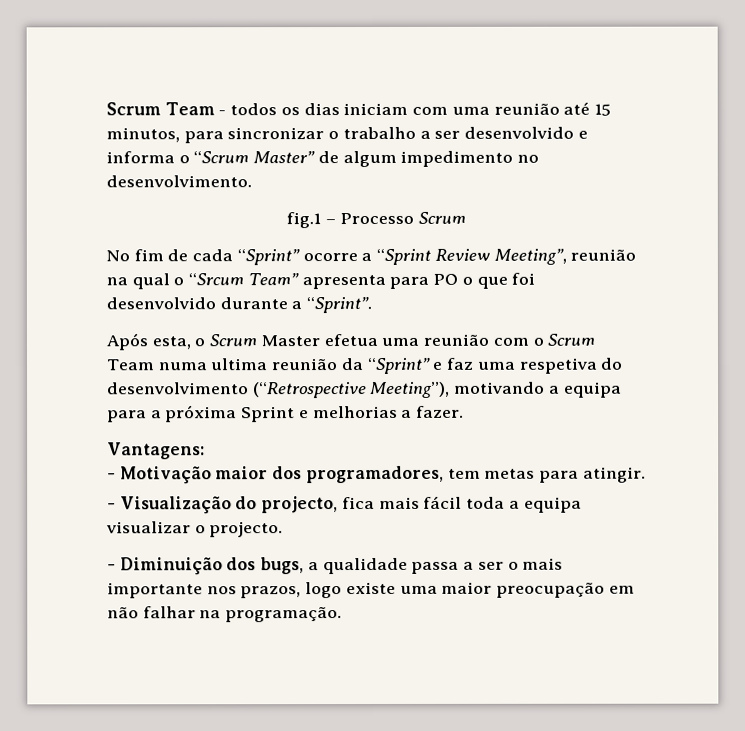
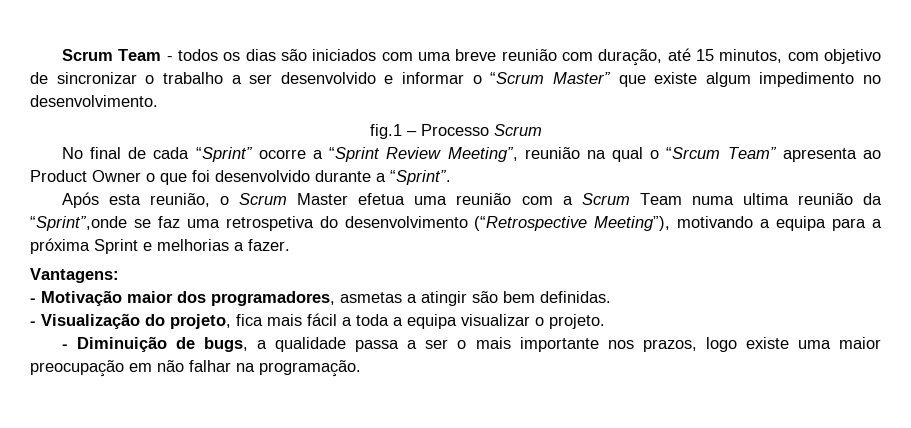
- Scrum Team - todos os dias iniciam com uma reunião até 15 minutos, para sincronizar o trabalho a ser desenvolvido e informa o “Scrum Master” de algum impedimento no desenvolvimento.
+ Scrum Team - todos os dias são iniciados com uma breve reunião com duração, até 15 minutos, com objetivo de sincronizar o trabalho a ser desenvolvido e informar o “Scrum Master” que existe algum impedimento no desenvolvimento.
- No fim de cada “Sprint” ocorre a “Sprint Review Meeting”, reunião na qual o “Srcum Team” apresenta para PO o que foi desenvolvido durante a “Sprint”.
+ No final de cada “Sprint” ocorre a “Sprint Review Meeting”, reunião na qual o “Srcum Team” apresenta ao Product Owner o que foi desenvolvido durante a “Sprint”.
- Após esta, o Scrum Master efetua uma reunião com o Scrum Team numa ultima reunião da “Sprint” e faz uma respetiva do desenvolvimento (“Retrospective Meeting”), motivando a equipa para a próxima Sprint e melhorias a fazer.
+ Após esta reunião, o Scrum Master efetua uma reunião com a Scrum Team numa ultima reunião da “Sprint”,onde se faz uma retrospetiva do desenvolvimento (“Retrospective Meeting”), motivando a equipa para a próxima Sprint e melhorias a fazer.
- - Motivação maior dos programadores, tem metas para atingir.
+ - Motivação maior dos programadores, asmetas a atingir são bem definidas.
- - Visualização do projecto, fica mais fácil toda a equipa visualizar o projecto.
+ - Visualização do projeto, fica mais fácil a toda a equipa visualizar o projeto.
- - Diminuição dos bugs, a qualidade passa a ser o mais importante nos prazos, logo existe uma maior preocupação em não falhar na programação.
+ - Diminuição de bugs, a qualidade passa a ser o mais importante nos prazos, logo existe uma maior preocupação em não falhar na programação.

